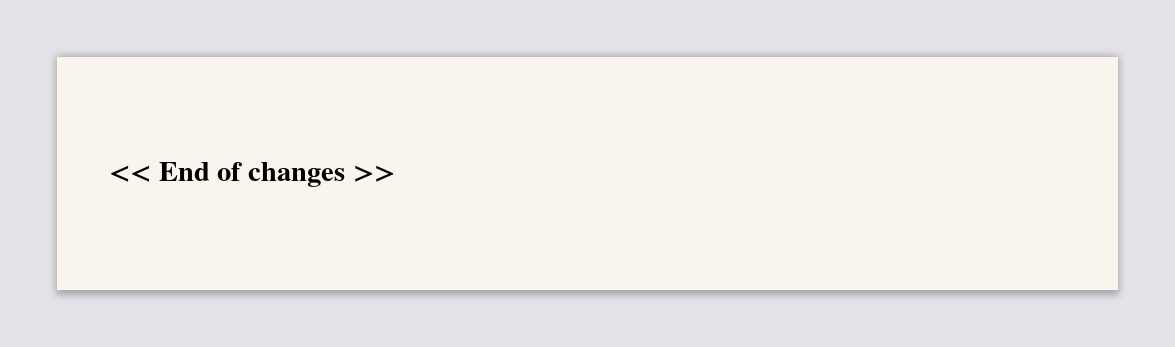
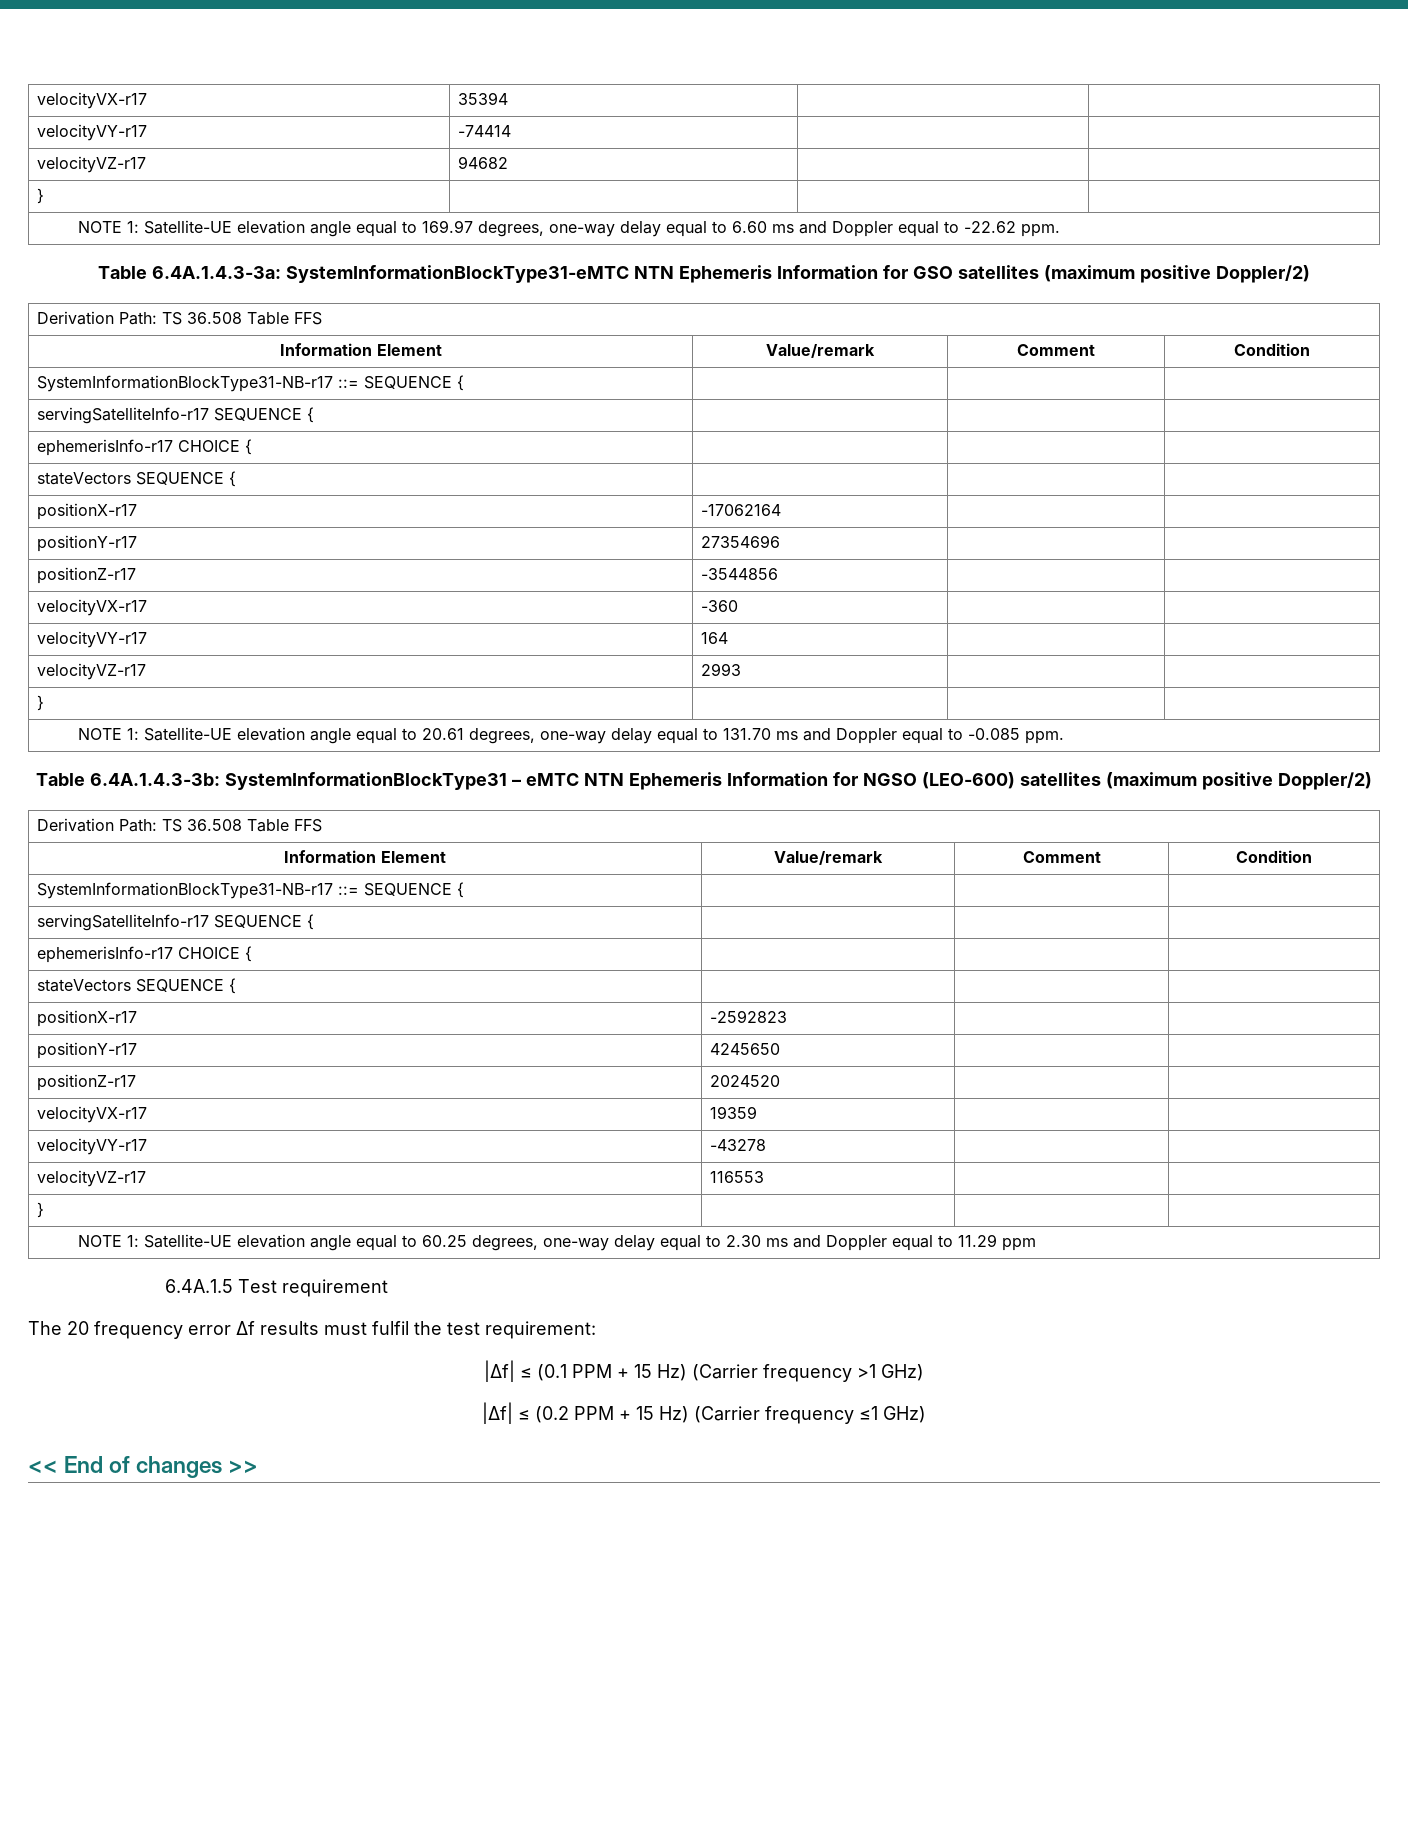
+ velocityVX-r17 | 35394 | |
+ velocityVY-r17 | -74414 | |
+ velocityVZ-r17 | 94682 | |
+ } | | |
+ NOTE 1: Satellite-UE elevation angle equal to 169.97 degrees, one-way delay equal to 6.60 ms and Doppler equal to -22.62 ppm.
+ Table 6.4A.1.4.3-3a: SystemInformationBlockType31-eMTC NTN Ephemeris Information for GSO satellites (maximum positive Doppler/2)
+ Derivation Path: TS 36.508 Table FFS
+ Information Element | Value/remark | Comment | Condition
+ SystemInformationBlockType31-NB-r17 ::= SEQUENCE { | | |
+ servingSatelliteInfo-r17 SEQUENCE { | | |
+ ephemerisInfo-r17 CHOICE { | | |
+ stateVectors SEQUENCE { | | |
+ positionX-r17 | -17062164 | |
+ positionY-r17 | 27354696 | |
+ positionZ-r17 | -3544856 | |
+ velocityVX-r17 | -360 | |
+ velocityVY-r17 | 164 | |
+ velocityVZ-r17 | 2993 | |
+ } | | |
+ NOTE 1: Satellite-UE elevation angle equal to 20.61 degrees, one-way delay equal to 131.70 ms and Doppler equal to -0.085 ppm.
+ Table 6.4A.1.4.3-3b: SystemInformationBlockType31 – eMTC NTN Ephemeris Information for NGSO (LEO-600) satellites (maximum positive Doppler/2)
+ Derivation Path: TS 36.508 Table FFS
+ Information Element | Value/remark | Comment | Condition
+ SystemInformationBlockType31-NB-r17 ::= SEQUENCE { | | |
+ servingSatelliteInfo-r17 SEQUENCE { | | |
+ ephemerisInfo-r17 CHOICE { | | |
+ stateVectors SEQUENCE { | | |
+ positionX-r17 | -2592823 | |
+ positionY-r17 | 4245650 | |
+ positionZ-r17 | 2024520 | |
+ velocityVX-r17 | 19359 | |
+ velocityVY-r17 | -43278 | |
+ velocityVZ-r17 | 116553 | |
+ } | | |
+ NOTE 1: Satellite-UE elevation angle equal to 60.25 degrees, one-way delay equal to 2.30 ms and Doppler equal to 11.29 ppm
+ 6.4A.1.5 Test requirement
+ The 20 frequency error Δf results must fulfil the test requirement:
+ |Δf| ≤ (0.1 PPM + 15 Hz) (Carrier frequency >1 GHz)
+ |Δf| ≤ (0.2 PPM + 15 Hz) (Carrier frequency ≤1 GHz)

